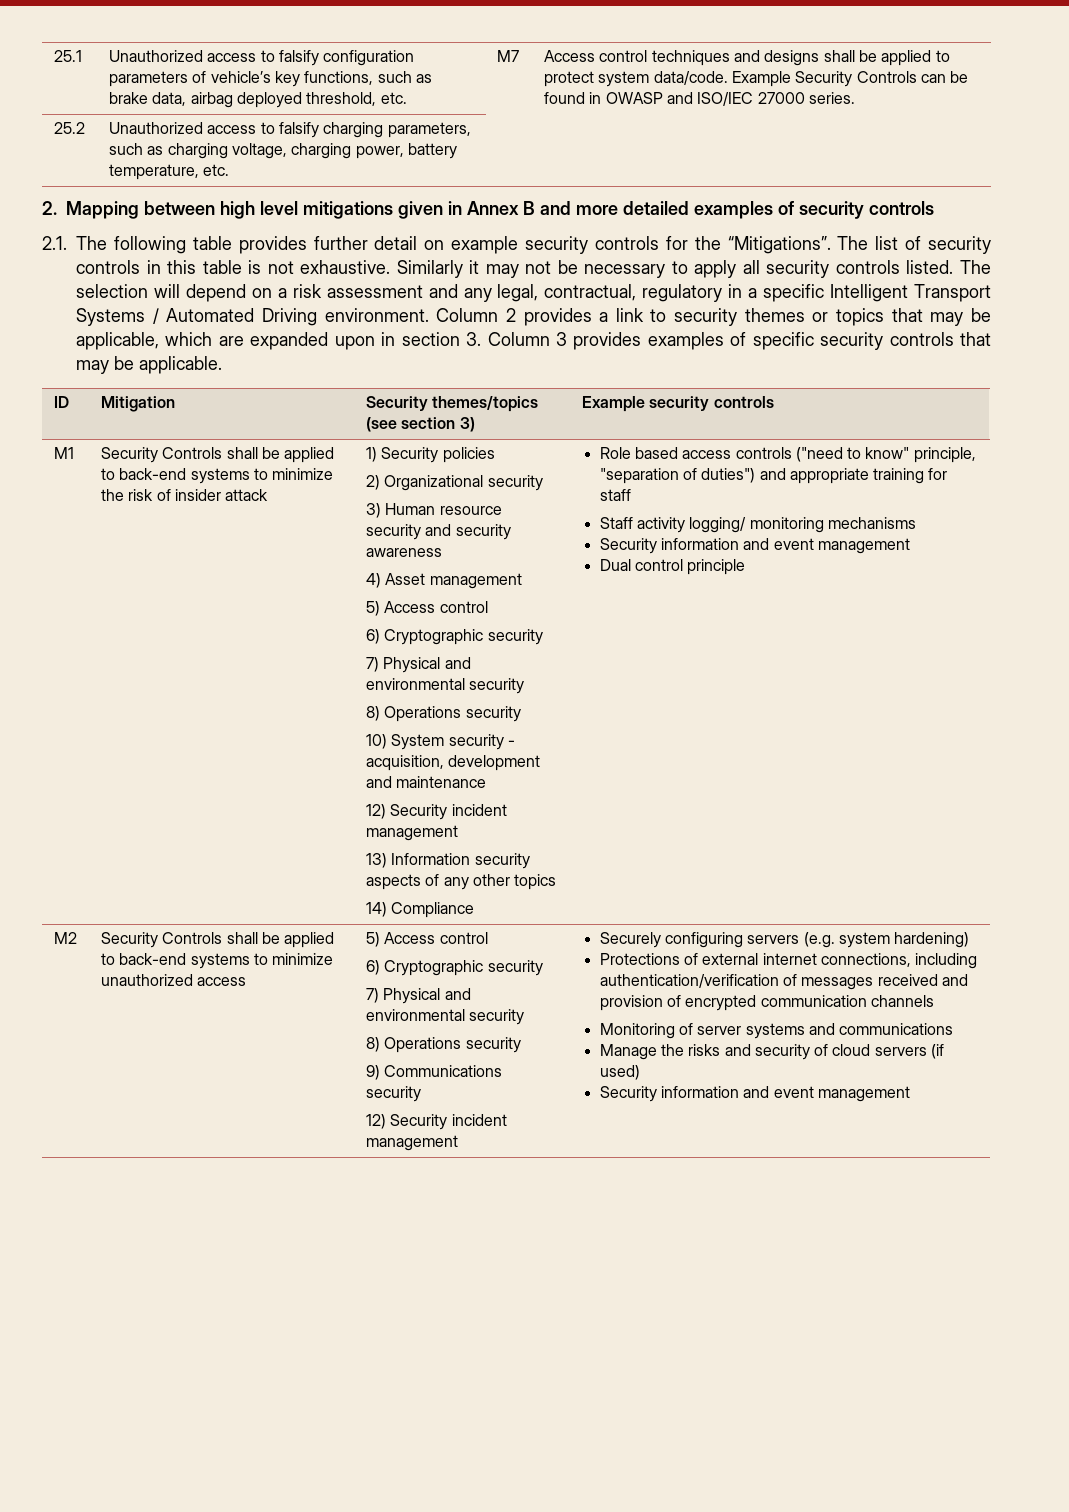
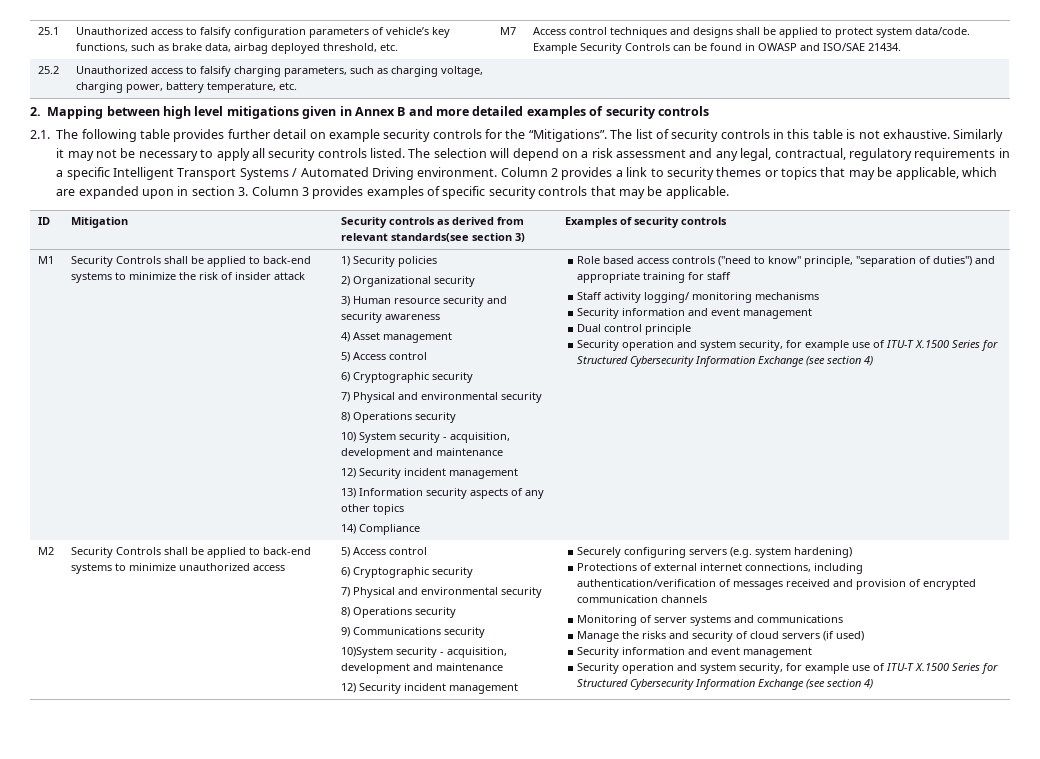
- Example Security Controls can be found in OWASP and ISO/IEC 27000 series.
+ Example Security Controls can be found in OWASP and ISO/SAE 21434.
- The selection will depend on a risk assessment and any legal, contractual, regulatory in a specific Intelligent Transport Systems / Automated Driving environment.
+ The selection will depend on a risk assessment and any legal, contractual, regulatory requirements in a specific Intelligent Transport Systems / Automated Driving environment.
- ID | Mitigation | Security themes/topics (see section 3) | Example security controls
+ ID | Mitigation | Security controls as derived from relevant standards(see section 3) | Examples of security controls
  Dual control principle
+ Security operation and system security, for example use of ITU-T X.1500 Series for Structured Cybersecurity Information Exchange (see section 4)
+ 10)System security - acquisition, development and maintenance
  Manage the risks and security of cloud servers (if used)
  Security information and event management
+ Security operation and system security, for example use of ITU-T X.1500 Series for Structured Cybersecurity Information Exchange (see section 4)

